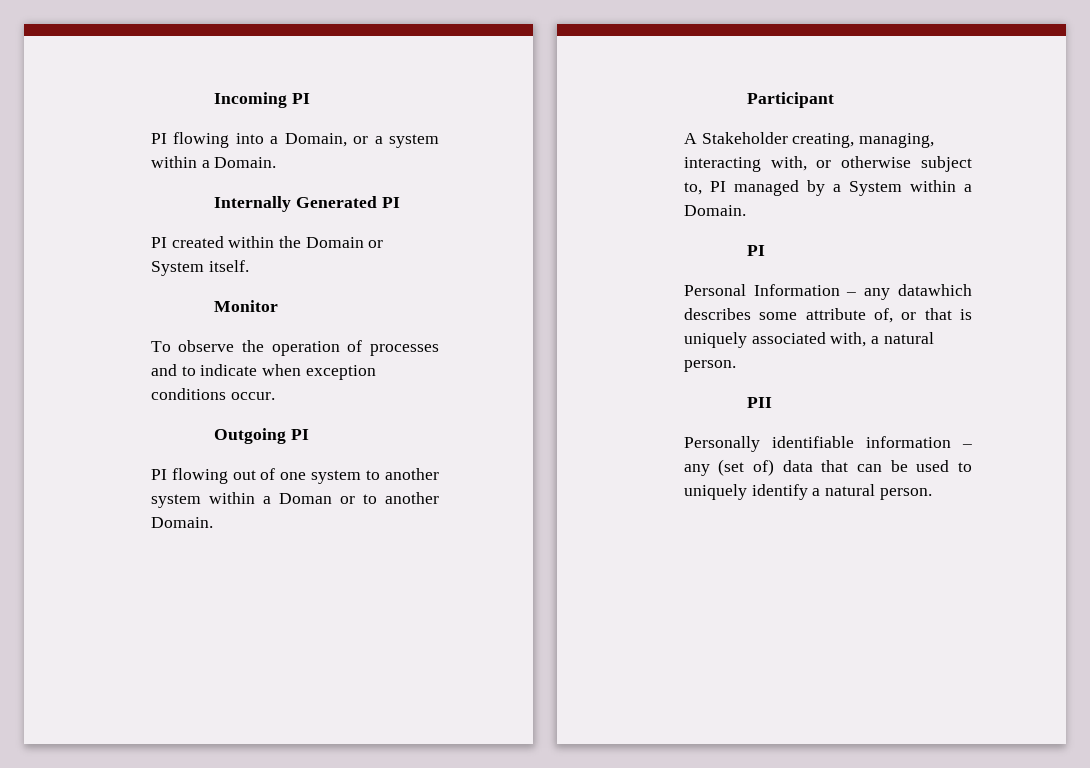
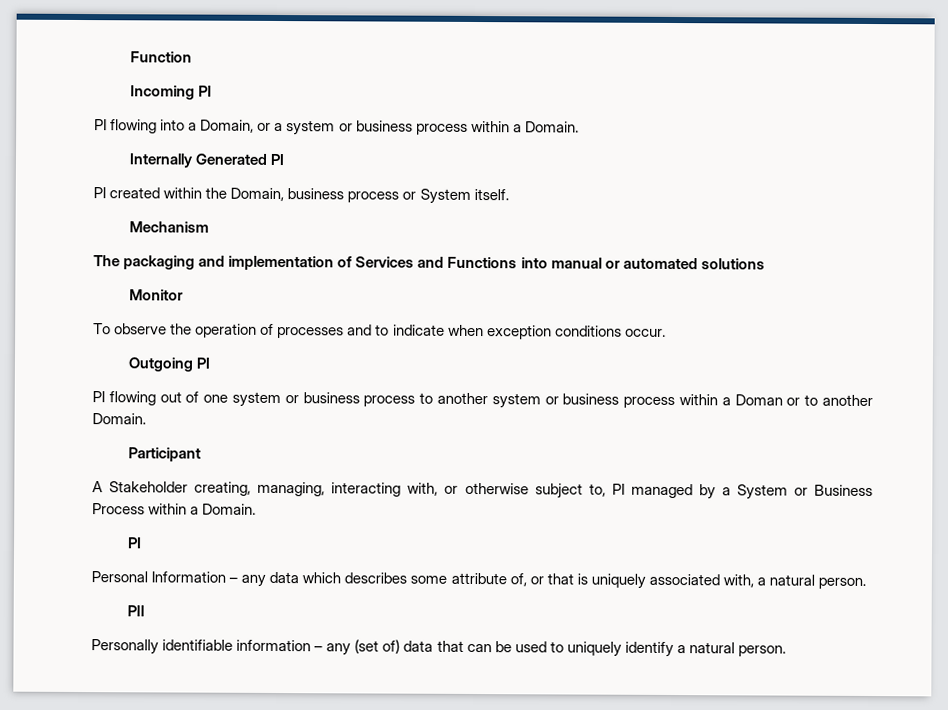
+ Function
- PI flowing into a Domain, or a system within a Domain.
+ PI flowing into a Domain, or a system or business process within a Domain.
- PI created within the Domain or System itself.
+ PI created within the Domain, business process or System itself.
+ Mechanism
+ The packaging and implementation of Services and Functions into manual or automated solutions
- PI flowing out of one system to another system within a Doman or to another Domain.
+ PI flowing out of one system or business process to another system or business process within a Doman or to another Domain.
- A Stakeholder creating, managing, interacting with, or otherwise subject to, PI managed by a System within a Domain.
+ A Stakeholder creating, managing, interacting with, or otherwise subject to, PI managed by a System or Business Process within a Domain.
- Personal Information – any datawhich describes some attribute of, or that is uniquely associated with, a natural person.
+ Personal Information – any data which describes some attribute of, or that is uniquely associated with, a natural person.

